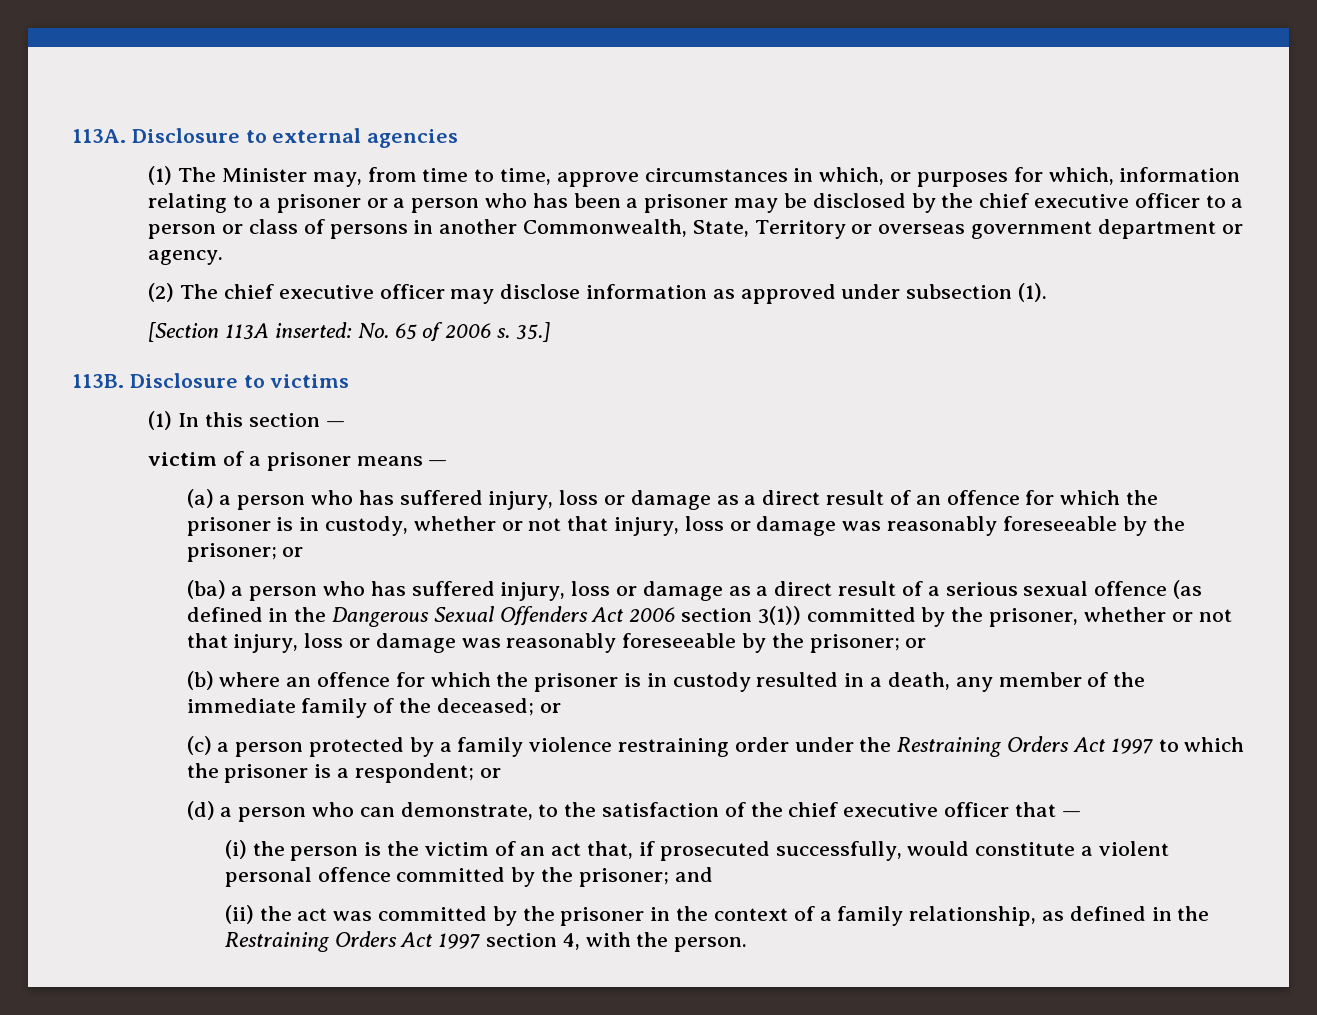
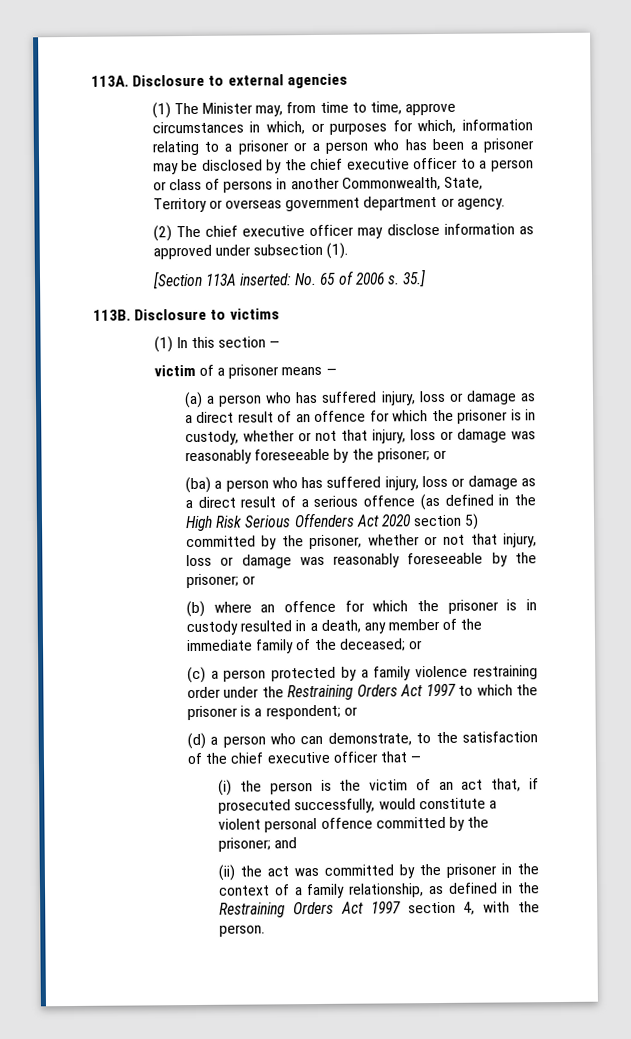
- (ba) a person who has suffered injury, loss or damage as a direct result of a serious sexual offence (as defined in the Dangerous Sexual Offenders Act 2006 section 3(1)) committed by the prisoner, whether or not that injury, loss or damage was reasonably foreseeable by the prisoner; or
+ (ba) a person who has suffered injury, loss or damage as a direct result of a serious offence (as defined in the High Risk Serious Offenders Act 2020 section 5) committed by the prisoner, whether or not that injury, loss or damage was reasonably foreseeable by the prisoner; or

